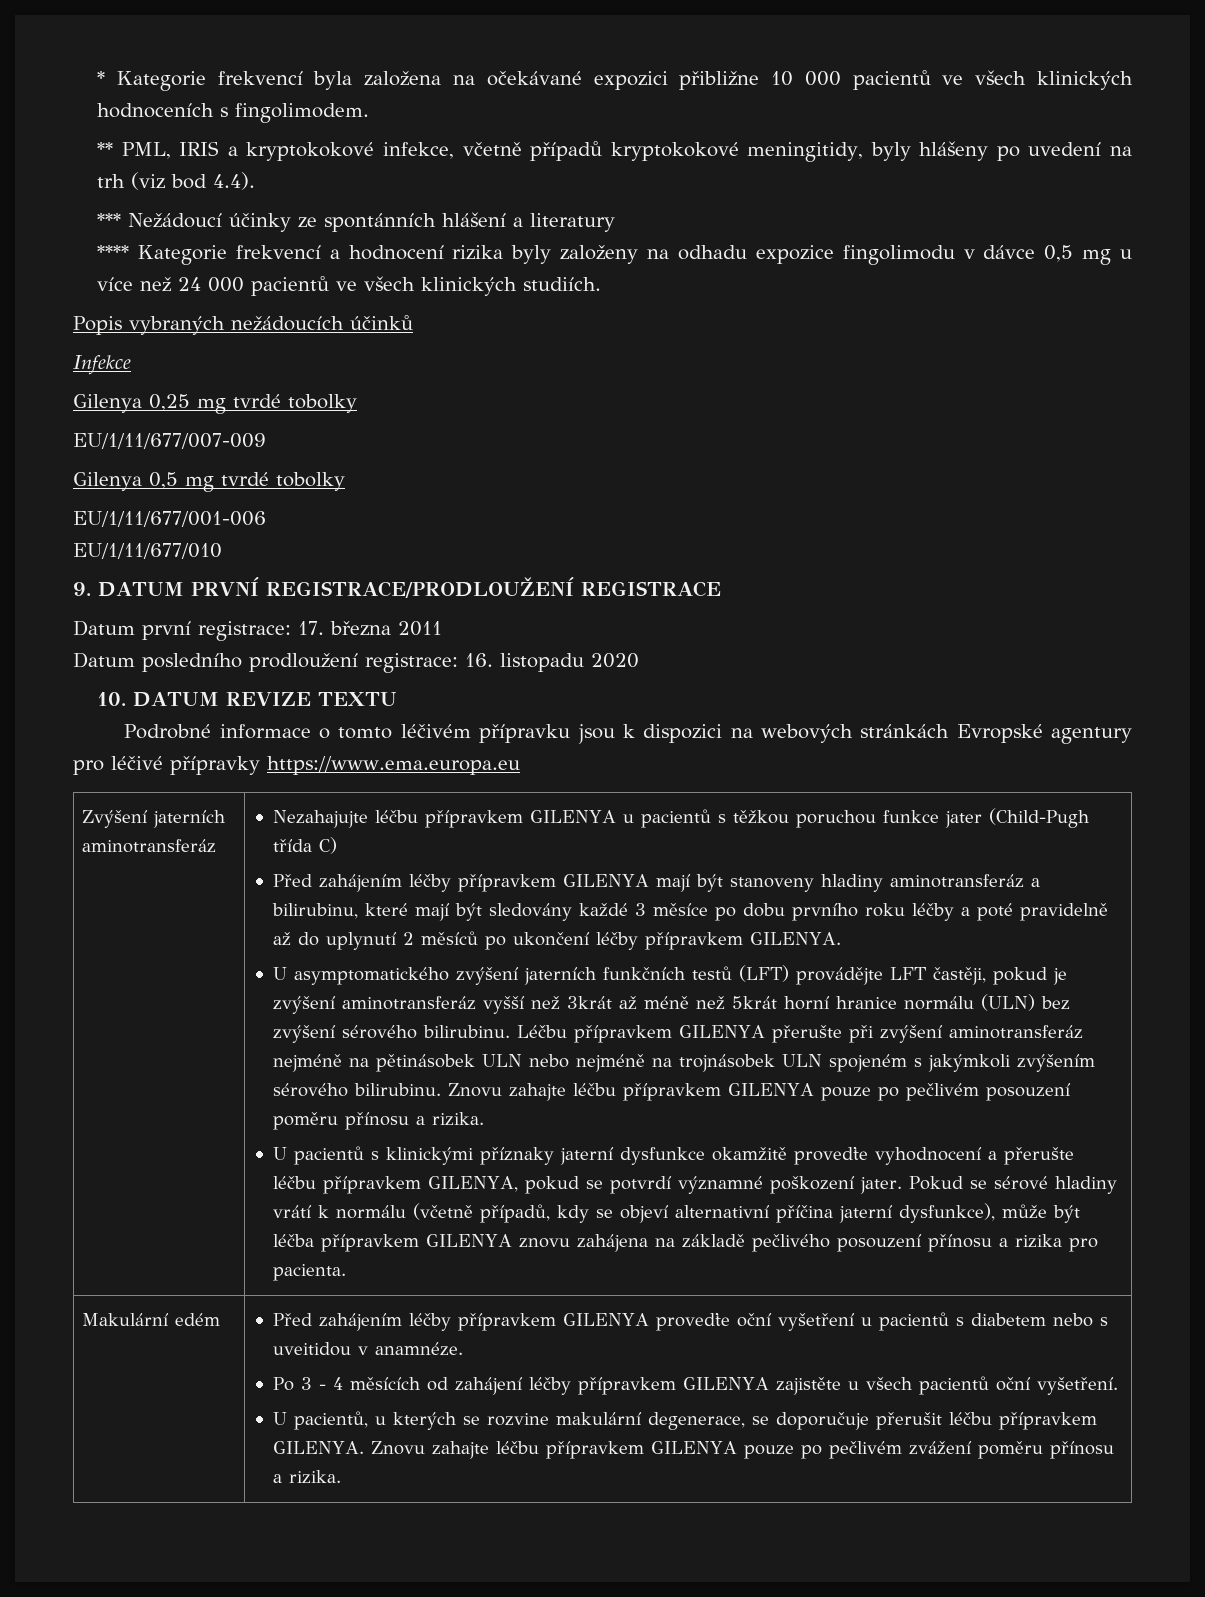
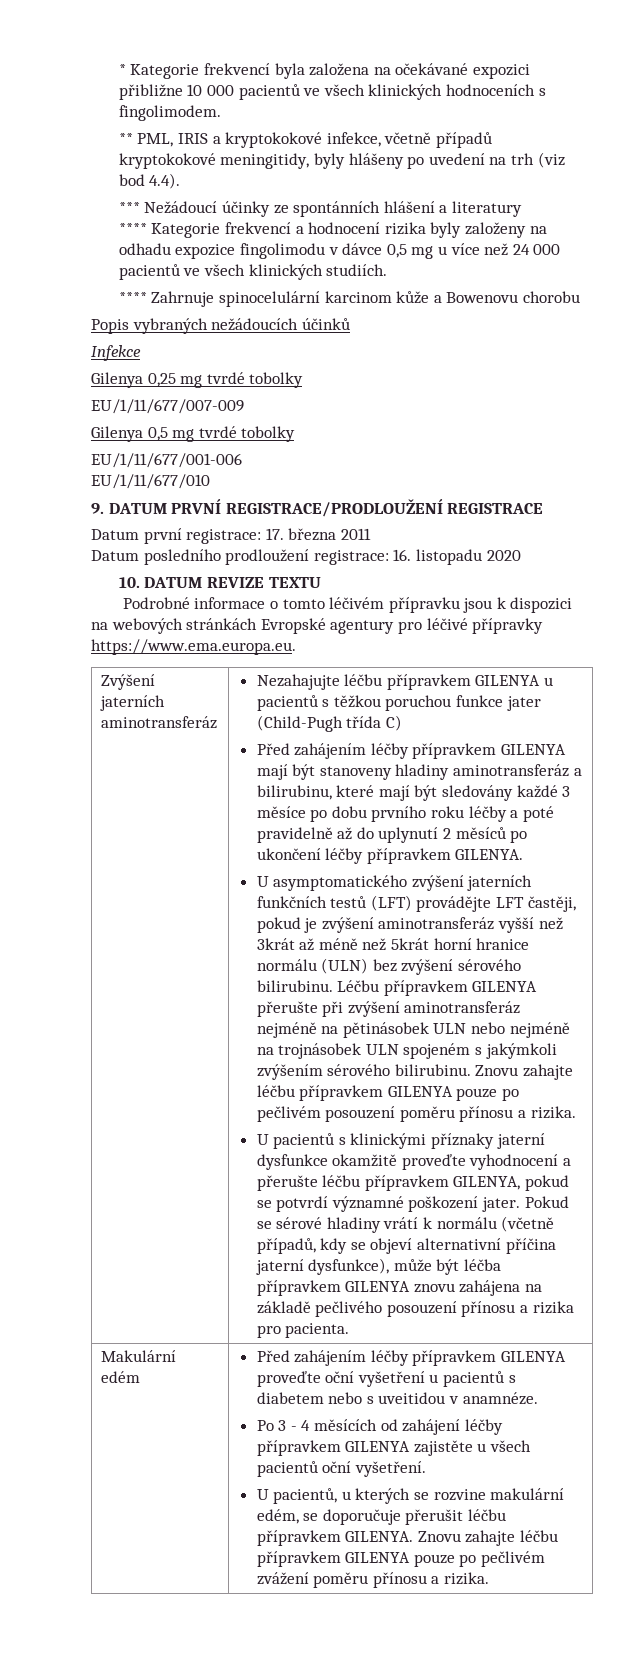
+ **** Zahrnuje spinocelulární karcinom kůže a Bowenovu chorobu
- Podrobné informace o tomto léčivém přípravku jsou k dispozici na webových stránkách Evropské agentury pro léčivé přípravky https://www.ema.europa.eu
+ Podrobné informace o tomto léčivém přípravku jsou k dispozici na webových stránkách Evropské agentury pro léčivé přípravky https://www.ema.europa.eu.
- U pacientů, u kterých se rozvine makulární degenerace, se doporučuje přerušit léčbu přípravkem GILENYA.
+ U pacientů, u kterých se rozvine makulární edém, se doporučuje přerušit léčbu přípravkem GILENYA.

